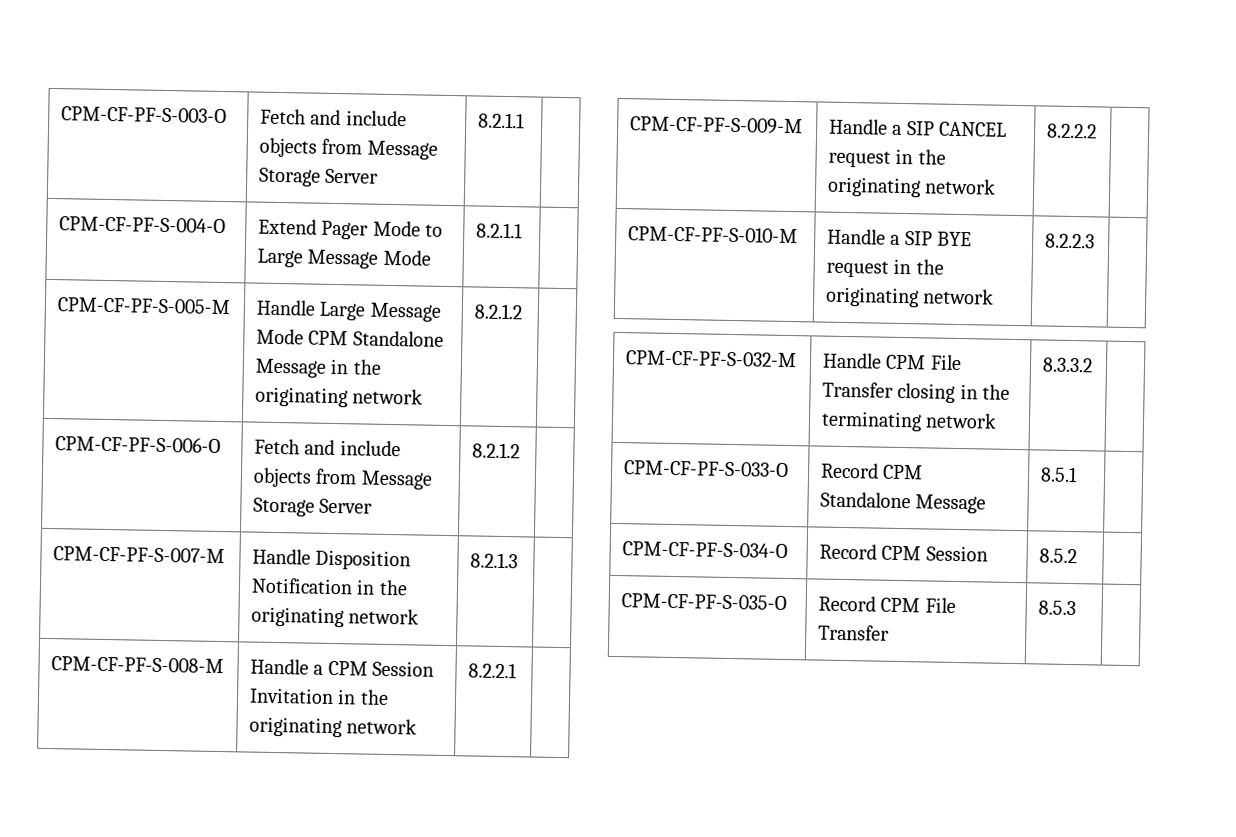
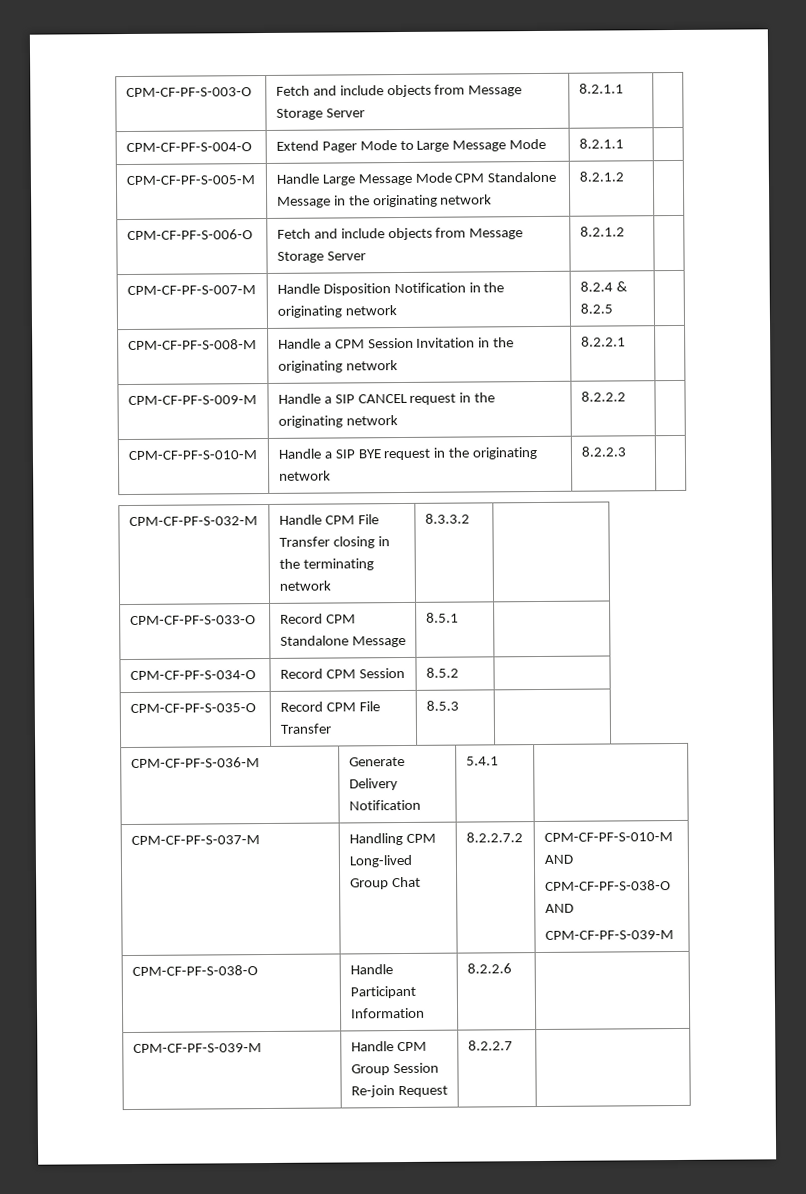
- CPM-CF-PF-S-007-M | Handle Disposition Notification in the originating network | 8.2.1.3 |
+ CPM-CF-PF-S-007-M | Handle Disposition Notification in the originating network | 8.2.4 & 8.2.5 |
+ CPM-CF-PF-S-036-M | Generate Delivery Notification | 5.4.1 |
+ CPM-CF-PF-S-037-M | Handling CPM Long-lived Group Chat | 8.2.2.7.2 | CPM-CF-PF-S-010-M AND
+ CPM-CF-PF-S-038-O AND
+ CPM-CF-PF-S-039-M
+ CPM-CF-PF-S-038-O | Handle Participant Information | 8.2.2.6 |
+ CPM-CF-PF-S-039-M | Handle CPM Group Session Re-join Request | 8.2.2.7 |

